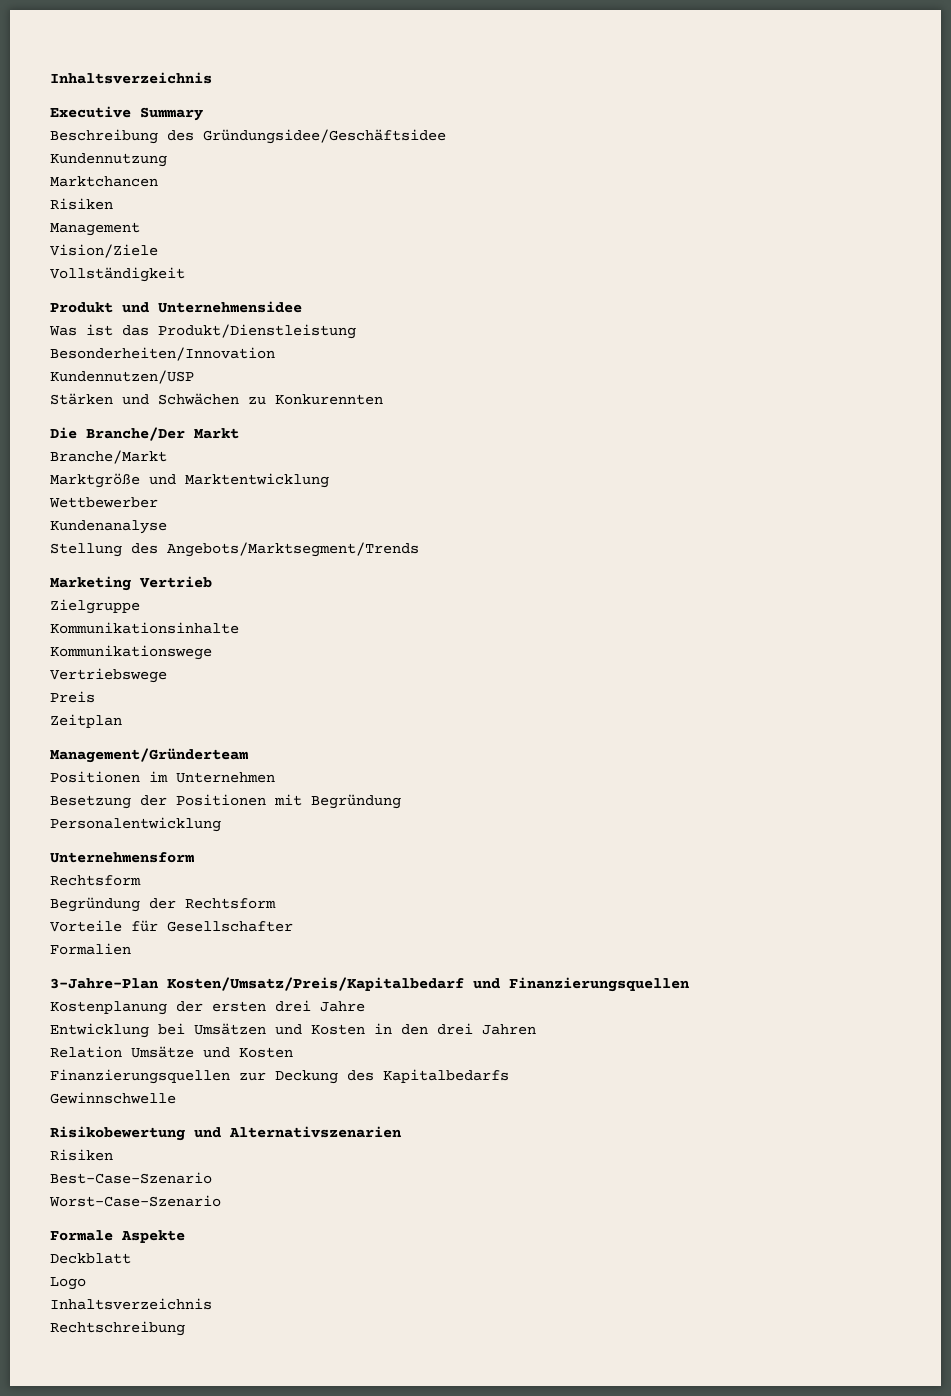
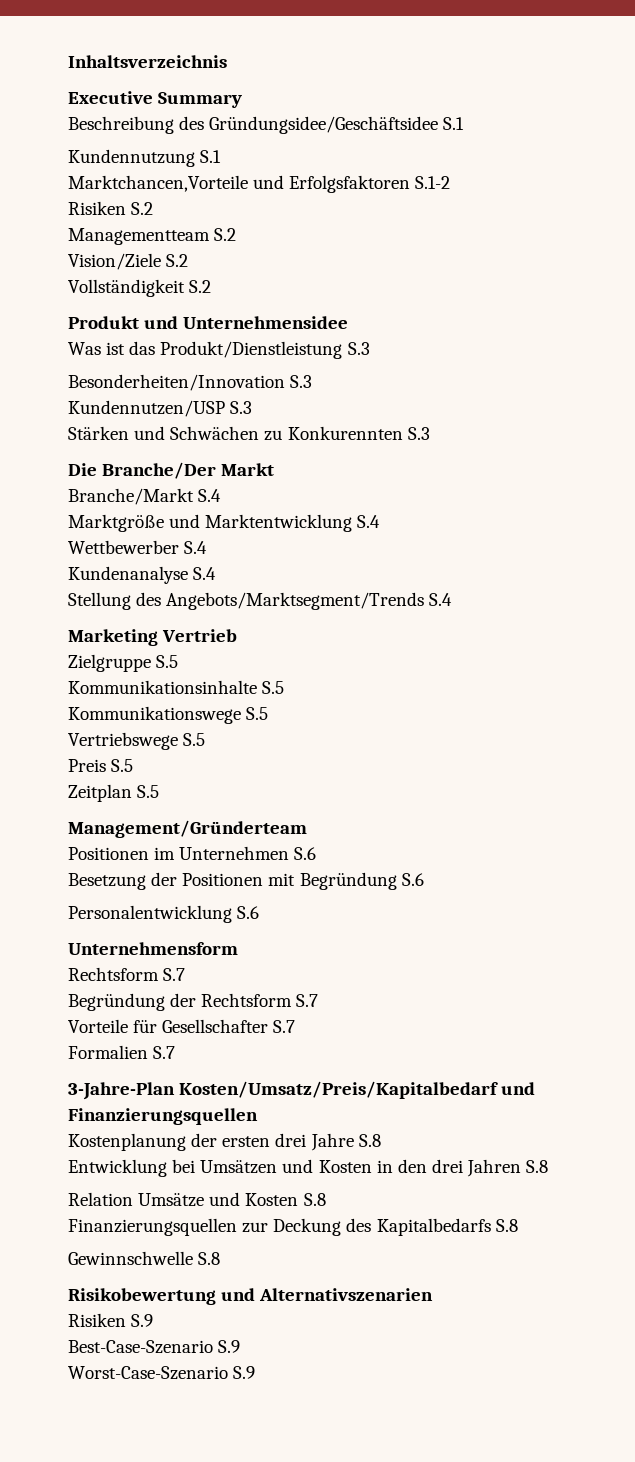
- Beschreibung des Gründungsidee/Geschäftsidee
+ Beschreibung des Gründungsidee/Geschäftsidee S.1
- Kundennutzung
- Marktchancen
- Risiken
- Management
+ Kundennutzung S.1
+ Marktchancen,Vorteile und Erfolgsfaktoren S.1-2
+ Risiken S.2
+ Managementteam S.2
- Vision/Ziele
+ Vision/Ziele S.2
- Vollständigkeit
+ Vollständigkeit S.2
- Was ist das Produkt/Dienstleistung
+ Was ist das Produkt/Dienstleistung S.3
- Besonderheiten/Innovation
+ Besonderheiten/Innovation S.3
- Kundennutzen/USP
+ Kundennutzen/USP S.3
- Stärken und Schwächen zu Konkurennten
+ Stärken und Schwächen zu Konkurennten S.3
- Branche/Markt
+ Branche/Markt S.4
- Marktgröße und Marktentwicklung
+ Marktgröße und Marktentwicklung S.4
- Wettbewerber
+ Wettbewerber S.4
- Kundenanalyse
+ Kundenanalyse S.4
- Stellung des Angebots/Marktsegment/Trends
+ Stellung des Angebots/Marktsegment/Trends S.4
- Zielgruppe
+ Zielgruppe S.5
- Kommunikationsinhalte
+ Kommunikationsinhalte S.5
- Kommunikationswege
+ Kommunikationswege S.5
- Vertriebswege
+ Vertriebswege S.5
- Preis
+ Preis S.5
- Zeitplan
+ Zeitplan S.5
- Positionen im Unternehmen
+ Positionen im Unternehmen S.6
- Besetzung der Positionen mit Begründung
+ Besetzung der Positionen mit Begründung S.6
- Personalentwicklung
+ Personalentwicklung S.6
  Unternehmensform
- Rechtsform
+ Rechtsform S.7
- Begründung der Rechtsform
+ Begründung der Rechtsform S.7
- Vorteile für Gesellschafter
+ Vorteile für Gesellschafter S.7
- Formalien
+ Formalien S.7
- Kostenplanung der ersten drei Jahre
+ Kostenplanung der ersten drei Jahre S.8
- Entwicklung bei Umsätzen und Kosten in den drei Jahren
+ Entwicklung bei Umsätzen und Kosten in den drei Jahren S.8
- Relation Umsätze und Kosten
+ Relation Umsätze und Kosten S.8
- Finanzierungsquellen zur Deckung des Kapitalbedarfs
+ Finanzierungsquellen zur Deckung des Kapitalbedarfs S.8
- Gewinnschwelle
+ Gewinnschwelle S.8
  Risikobewertung und Alternativszenarien
- Risiken
+ Risiken S.9
- Best-Case-Szenario
+ Best-Case-Szenario S.9
- Worst-Case-Szenario
- Formale Aspekte
- Deckblatt
- Logo
- Inhaltsverzeichnis
- Rechtschreibung
+ Worst-Case-Szenario S.9

